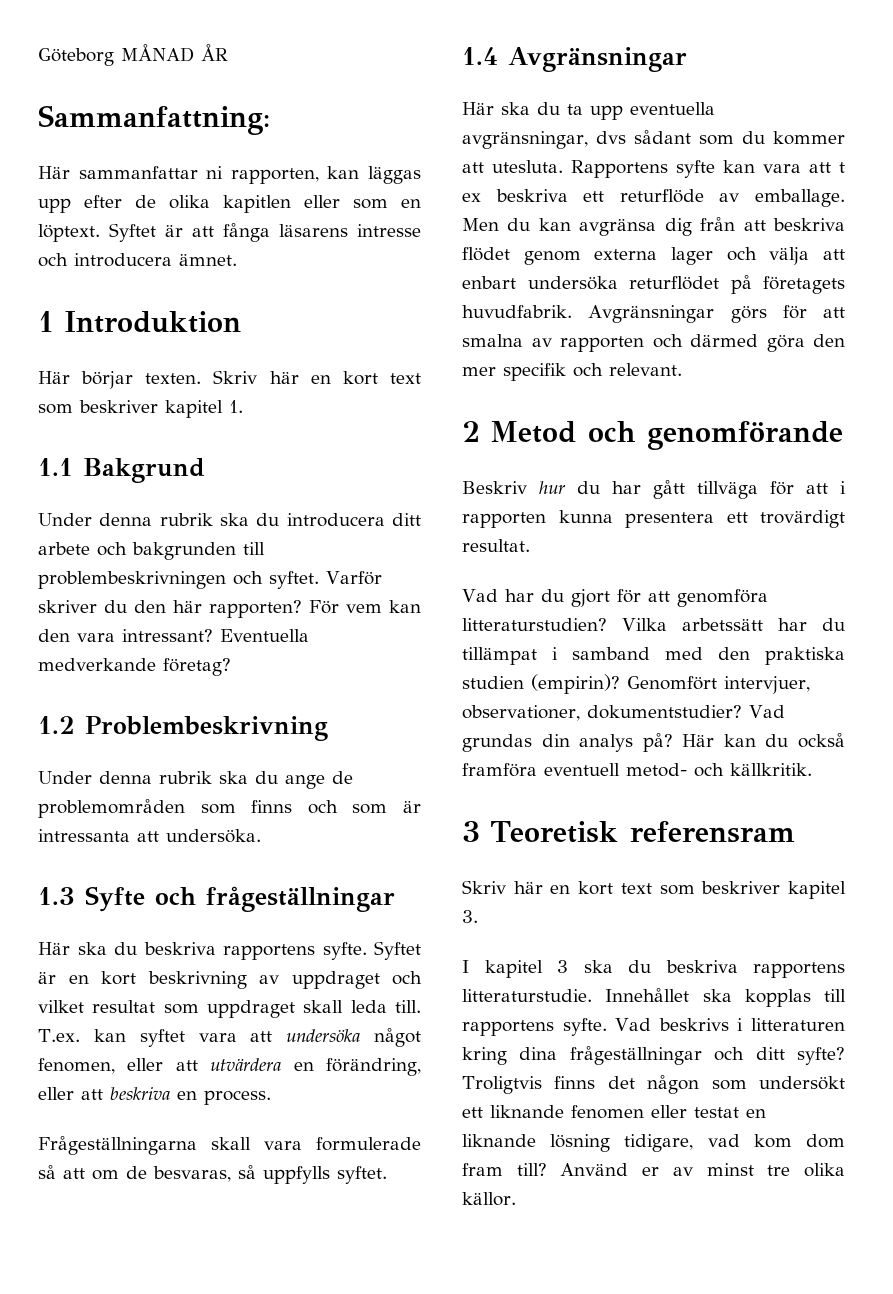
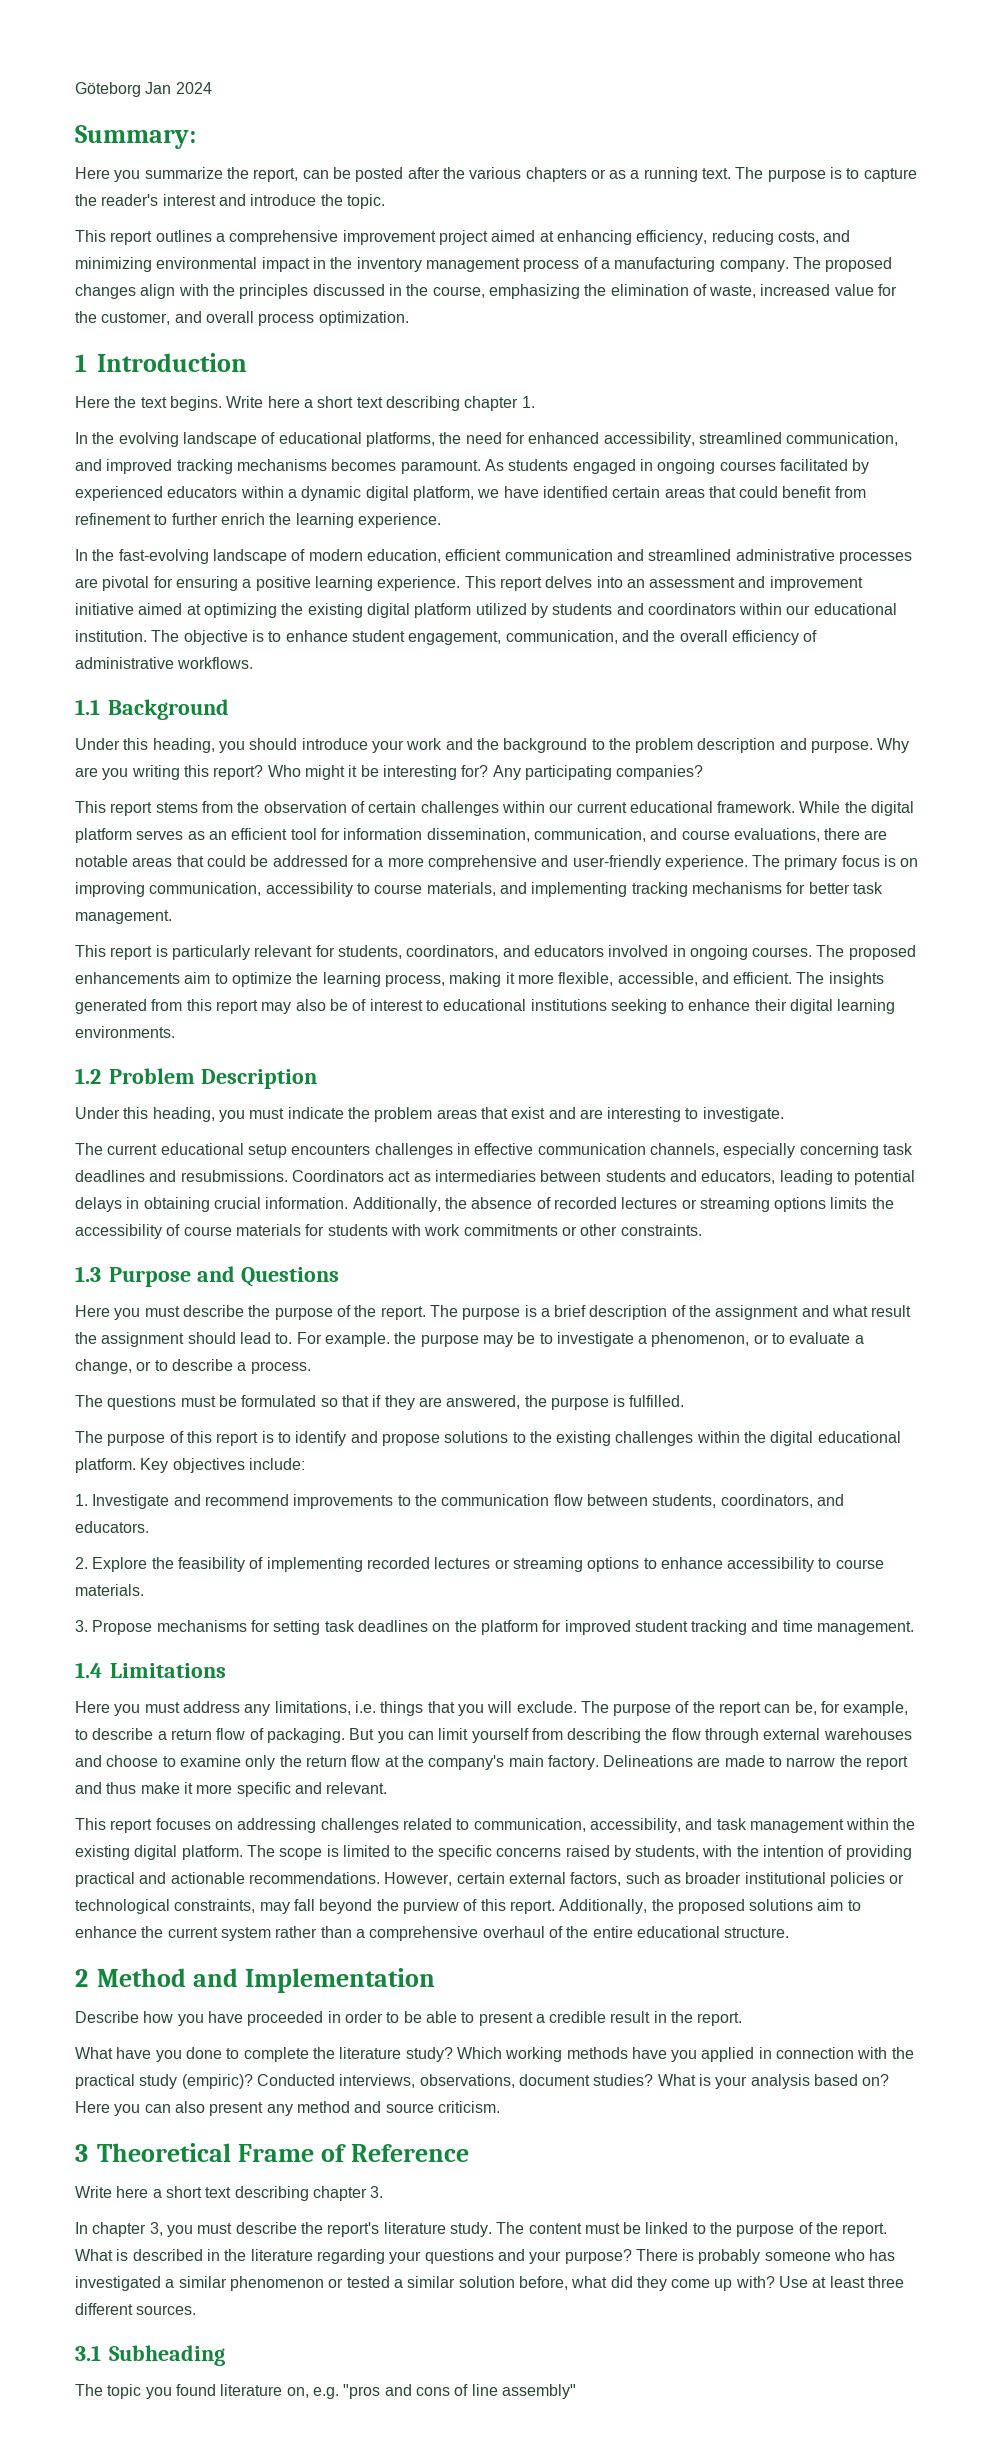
- Göteborg MÅNAD ÅR
- Sammanfattning:
- Här sammanfattar ni rapporten, kan läggas upp efter de olika kapitlen eller som en löptext. Syftet är att fånga läsarens intresse och introducera ämnet.
- 1 Introduktion
- Här börjar texten. Skriv här en kort text som beskriver kapitel 1.
+ Göteborg Jan 2024
+ Summary:
+ Here you summarize the report, can be posted after the various chapters or as a running text. The purpose is to capture the reader's interest and introduce the topic.
+ This report outlines a comprehensive improvement project aimed at enhancing efficiency, reducing costs, and minimizing environmental impact in the inventory management process of a manufacturing company. The proposed changes align with the principles discussed in the course, emphasizing the elimination of waste, increased value for the customer, and overall process optimization.
+ 1 Introduction
+ Here the text begins. Write here a short text describing chapter 1.
+ In the evolving landscape of educational platforms, the need for enhanced accessibility, streamlined communication, and improved tracking mechanisms becomes paramount. As students engaged in ongoing courses facilitated by experienced educators within a dynamic digital platform, we have identified certain areas that could benefit from refinement to further enrich the learning experience.
+ In the fast-evolving landscape of modern education, efficient communication and streamlined administrative processes are pivotal for ensuring a positive learning experience. This report delves into an assessment and improvement initiative aimed at optimizing the existing digital platform utilized by students and coordinators within our educational institution. The objective is to enhance student engagement, communication, and the overall efficiency of administrative workflows.
- 1.1 Bakgrund
- Under denna rubrik ska du introducera ditt arbete och bakgrunden till problembeskrivningen och syftet. Varför skriver du den här rapporten? För vem kan den vara intressant? Eventuella medverkande företag?
+ 1.1 Background
+ Under this heading, you should introduce your work and the background to the problem description and purpose. Why are you writing this report? Who might it be interesting for? Any participating companies?
+ This report stems from the observation of certain challenges within our current educational framework. While the digital platform serves as an efficient tool for information dissemination, communication, and course evaluations, there are notable areas that could be addressed for a more comprehensive and user-friendly experience. The primary focus is on improving communication, accessibility to course materials, and implementing tracking mechanisms for better task management.
+ This report is particularly relevant for students, coordinators, and educators involved in ongoing courses. The proposed enhancements aim to optimize the learning process, making it more flexible, accessible, and efficient. The insights generated from this report may also be of interest to educational institutions seeking to enhance their digital learning environments.
- 1.2 Problembeskrivning
- Under denna rubrik ska du ange de problemområden som finns och som är intressanta att undersöka.
- 1.3 Syfte och frågeställningar
- Här ska du beskriva rapportens syfte. Syftet är en kort beskrivning av uppdraget och vilket resultat som uppdraget skall leda till. T.ex. kan syftet vara att undersöka något fenomen, eller att utvärdera en förändring, eller att beskriva en process.
- Frågeställningarna skall vara formulerade så att om de besvaras, så uppfylls syftet.
- 1.4 Avgränsningar
- Här ska du ta upp eventuella avgränsningar, dvs sådant som du kommer att utesluta. Rapportens syfte kan vara att t ex beskriva ett returflöde av emballage. Men du kan avgränsa dig från att beskriva flödet genom externa lager och välja att enbart undersöka returflödet på företagets huvudfabrik. Avgränsningar görs för att smalna av rapporten och därmed göra den mer specifik och relevant.
- 2 Metod och genomförande
- Beskriv hur du har gått tillväga för att i rapporten kunna presentera ett trovärdigt resultat.
- Vad har du gjort för att genomföra litteraturstudien? Vilka arbetssätt har du tillämpat i samband med den praktiska studien (empirin)? Genomfört intervjuer, observationer, dokumentstudier? Vad grundas din analys på? Här kan du också framföra eventuell metod- och källkritik.
- 3 Teoretisk referensram
- Skriv här en kort text som beskriver kapitel 3.
- I kapitel 3 ska du beskriva rapportens litteraturstudie. Innehållet ska kopplas till rapportens syfte. Vad beskrivs i litteraturen kring dina frågeställningar och ditt syfte? Troligtvis finns det någon som undersökt ett liknande fenomen eller testat en liknande lösning tidigare, vad kom dom fram till? Använd er av minst tre olika källor.
+ 1.2 Problem Description
+ Under this heading, you must indicate the problem areas that exist and are interesting to investigate.
+ The current educational setup encounters challenges in effective communication channels, especially concerning task deadlines and resubmissions. Coordinators act as intermediaries between students and educators, leading to potential delays in obtaining crucial information. Additionally, the absence of recorded lectures or streaming options limits the accessibility of course materials for students with work commitments or other constraints.
+ 1.3 Purpose and Questions
+ Here you must describe the purpose of the report. The purpose is a brief description of the assignment and what result the assignment should lead to. For example. the purpose may be to investigate a phenomenon, or to evaluate a change, or to describe a process.
+ The questions must be formulated so that if they are answered, the purpose is fulfilled.
+ The purpose of this report is to identify and propose solutions to the existing challenges within the digital educational platform. Key objectives include:
+ 1. Investigate and recommend improvements to the communication flow between students, coordinators, and educators.
+ 2. Explore the feasibility of implementing recorded lectures or streaming options to enhance accessibility to course materials.
+ 3. Propose mechanisms for setting task deadlines on the platform for improved student tracking and time management.
+ 1.4 Limitations
+ Here you must address any limitations, i.e. things that you will exclude. The purpose of the report can be, for example, to describe a return flow of packaging. But you can limit yourself from describing the flow through external warehouses and choose to examine only the return flow at the company's main factory. Delineations are made to narrow the report and thus make it more specific and relevant.
+ This report focuses on addressing challenges related to communication, accessibility, and task management within the existing digital platform. The scope is limited to the specific concerns raised by students, with the intention of providing practical and actionable recommendations. However, certain external factors, such as broader institutional policies or technological constraints, may fall beyond the purview of this report. Additionally, the proposed solutions aim to enhance the current system rather than a comprehensive overhaul of the entire educational structure.
+ 2 Method and Implementation
+ Describe how you have proceeded in order to be able to present a credible result in the report.
+ What have you done to complete the literature study? Which working methods have you applied in connection with the practical study (empiric)? Conducted interviews, observations, document studies? What is your analysis based on? Here you can also present any method and source criticism.
+ 3 Theoretical Frame of Reference
+ Write here a short text describing chapter 3.
+ In chapter 3, you must describe the report's literature study. The content must be linked to the purpose of the report. What is described in the literature regarding your questions and your purpose? There is probably someone who has investigated a similar phenomenon or tested a similar solution before, what did they come up with? Use at least three different sources.
+ 3.1 Subheading
+ The topic you found literature on, e.g. "pros and cons of line assembly"

